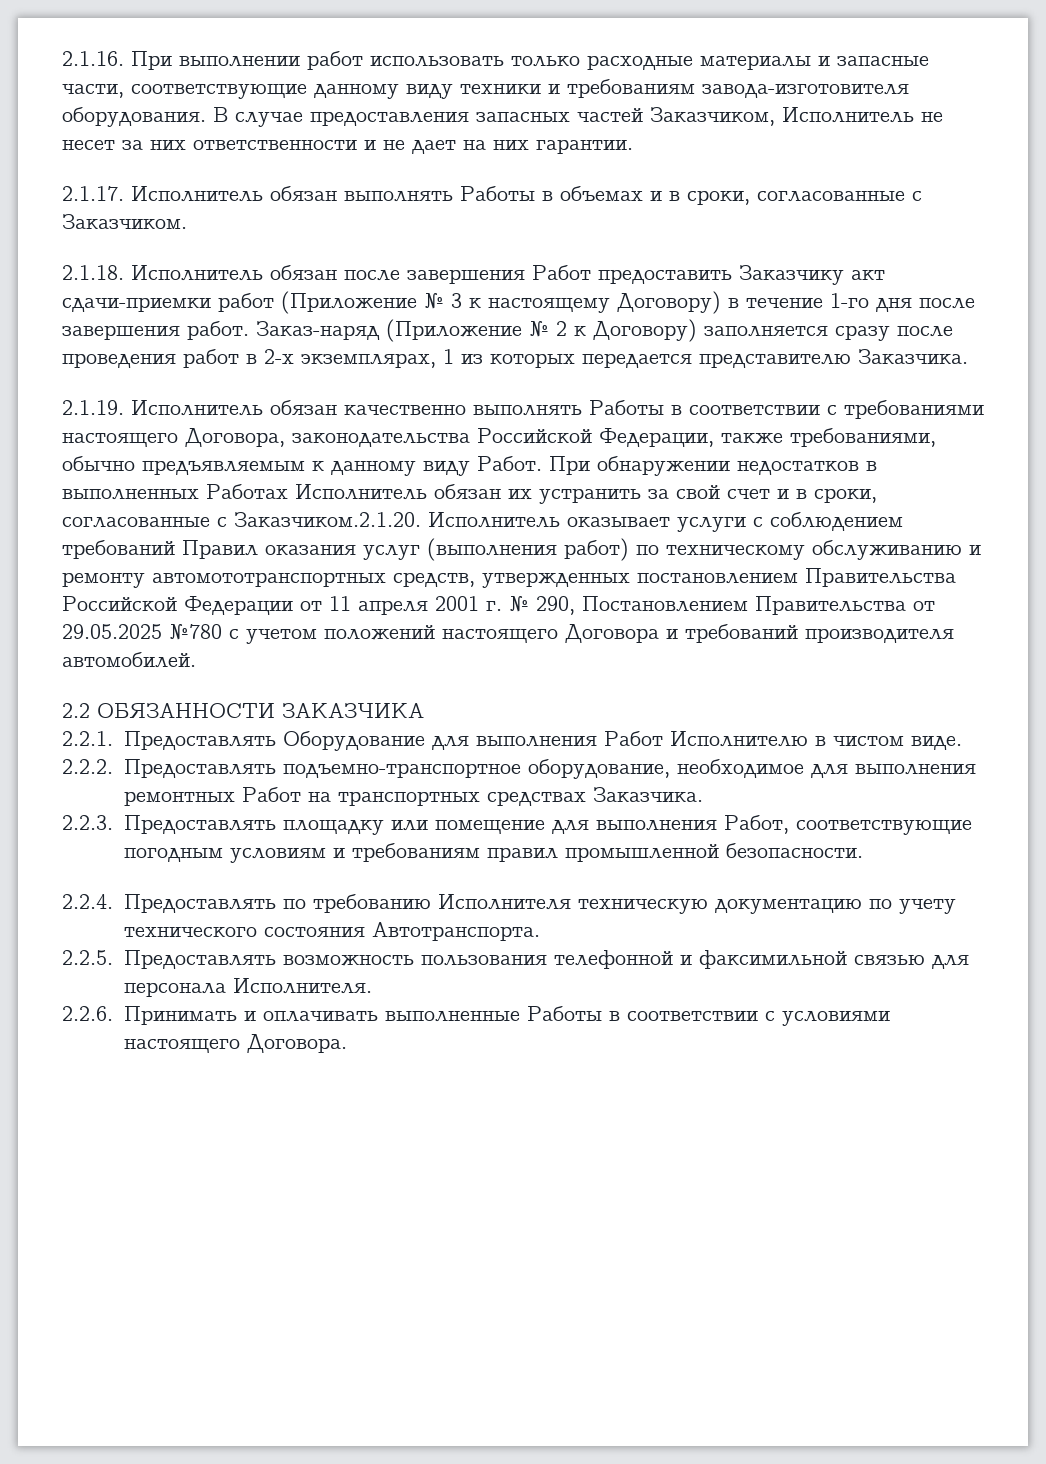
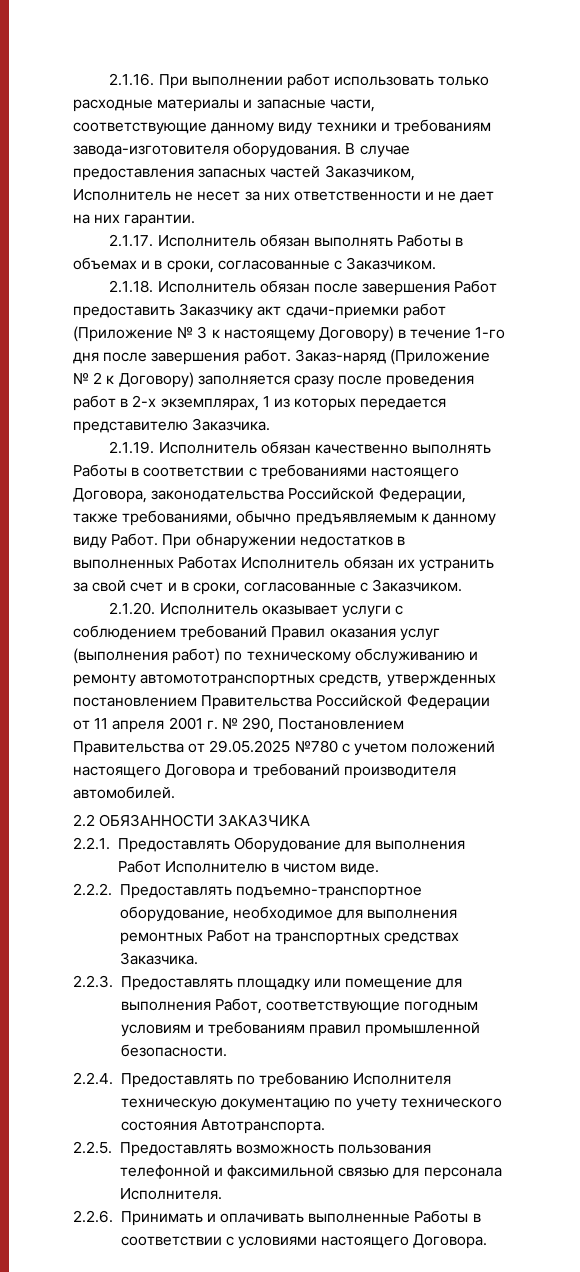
- При обнаружении недостатков в выполненных Работах Исполнитель обязан их устранить за свой счет и в сроки, согласованные с Заказчиком.2.1.20. Исполнитель оказывает услуги с соблюдением требований Правил оказания услуг (выполнения работ) по техническому обслуживанию и ремонту автомототранспортных средств, утвержденных постановлением Правительства Российской Федерации от 11 апреля 2001 г. № 290, Постановлением Правительства от 29.05.2025 №780 с учетом положений настоящего Договора и требований производителя автомобилей.
+ При обнаружении недостатков в выполненных Работах Исполнитель обязан их устранить за свой счет и в сроки, согласованные с Заказчиком.
+ 2.1.20. Исполнитель оказывает услуги с соблюдением требований Правил оказания услуг (выполнения работ) по техническому обслуживанию и ремонту автомототранспортных средств, утвержденных постановлением Правительства Российской Федерации от 11 апреля 2001 г. № 290, Постановлением Правительства от 29.05.2025 №780 с учетом положений настоящего Договора и требований производителя автомобилей.

